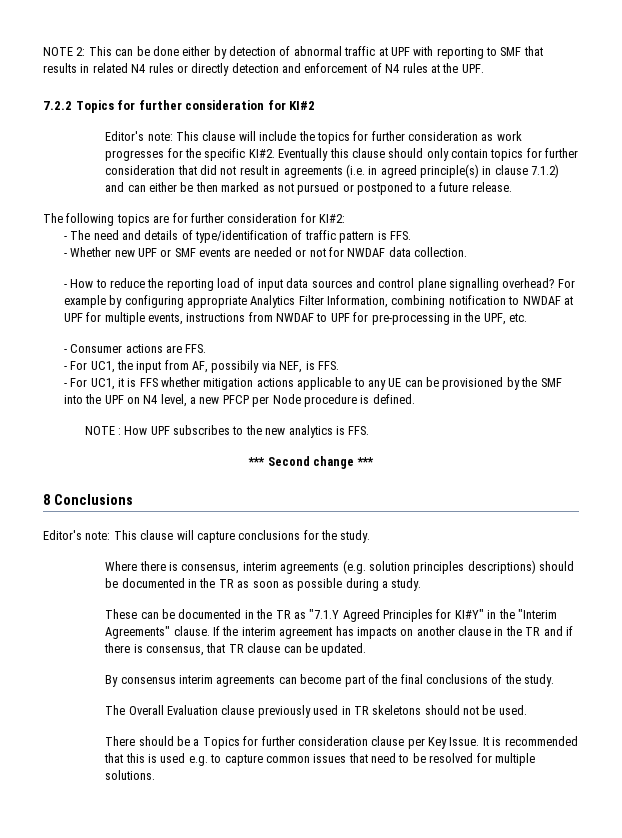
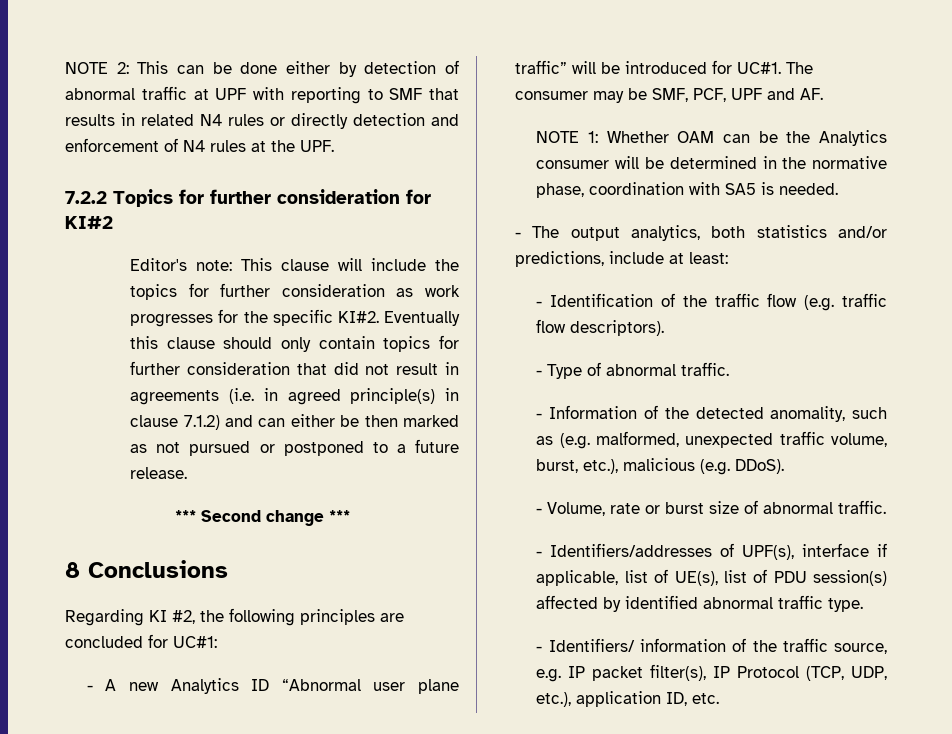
- The following topics are for further consideration for KI#2:
- - The need and details of type/identification of traffic pattern is FFS.
- - Whether new UPF or SMF events are needed or not for NWDAF data collection.
- - How to reduce the reporting load of input data sources and control plane signalling overhead? For example by configuring appropriate Analytics Filter Information, combining notification to NWDAF at UPF for multiple events, instructions from NWDAF to UPF for pre-processing in the UPF, etc.
- - Consumer actions are FFS.
- - For UC1, the input from AF, possibily via NEF, is FFS.
- - For UC1, it is FFS whether mitigation actions applicable to any UE can be provisioned by the SMF into the UPF on N4 level, a new PFCP per Node procedure is defined.
- NOTE : How UPF subscribes to the new analytics is FFS.
- Editor's note: This clause will capture conclusions for the study.
- Where there is consensus, interim agreements (e.g. solution principles descriptions) should be documented in the TR as soon as possible during a study.
- These can be documented in the TR as "7.1.Y Agreed Principles for KI#Y" in the "Interim Agreements" clause. If the interim agreement has impacts on another clause in the TR and if there is consensus, that TR clause can be updated.
- By consensus interim agreements can become part of the final conclusions of the study.
- The Overall Evaluation clause previously used in TR skeletons should not be used.
- There should be a Topics for further consideration clause per Key Issue. It is recommended that this is used e.g. to capture common issues that need to be resolved for multiple solutions.
+ Regarding KI #2, the following principles are concluded for UC#1:
+ - A new Analytics ID “Abnormal user plane traffic” will be introduced for UC#1. The consumer may be SMF, PCF, UPF and AF.
+ NOTE 1: Whether OAM can be the Analytics consumer will be determined in the normative phase, coordination with SA5 is needed.
+ - The output analytics, both statistics and/or predictions, include at least:
+ - Identification of the traffic flow (e.g. traffic flow descriptors).
+ - Type of abnormal traffic.
+ - Information of the detected anomality, such as (e.g. malformed, unexpected traffic volume, burst, etc.), malicious (e.g. DDoS).
+ - Volume, rate or burst size of abnormal traffic.
+ - Identifiers/addresses of UPF(s), interface if applicable, list of UE(s), list of PDU session(s) affected by identified abnormal traffic type.
+ - Identifiers/ information of the traffic source, e.g. IP packet filter(s), IP Protocol (TCP, UDP, etc.), application ID, etc.

